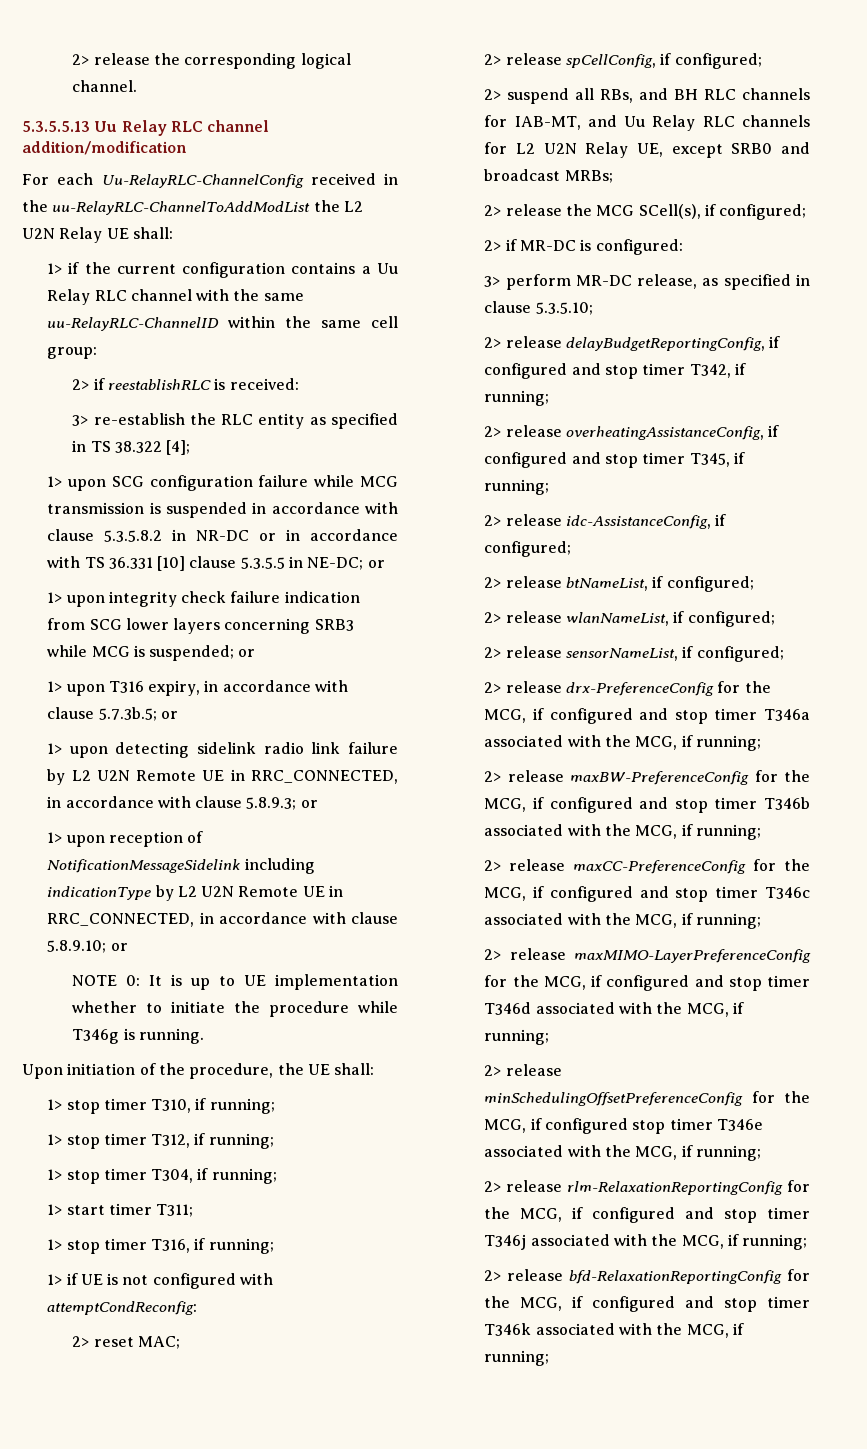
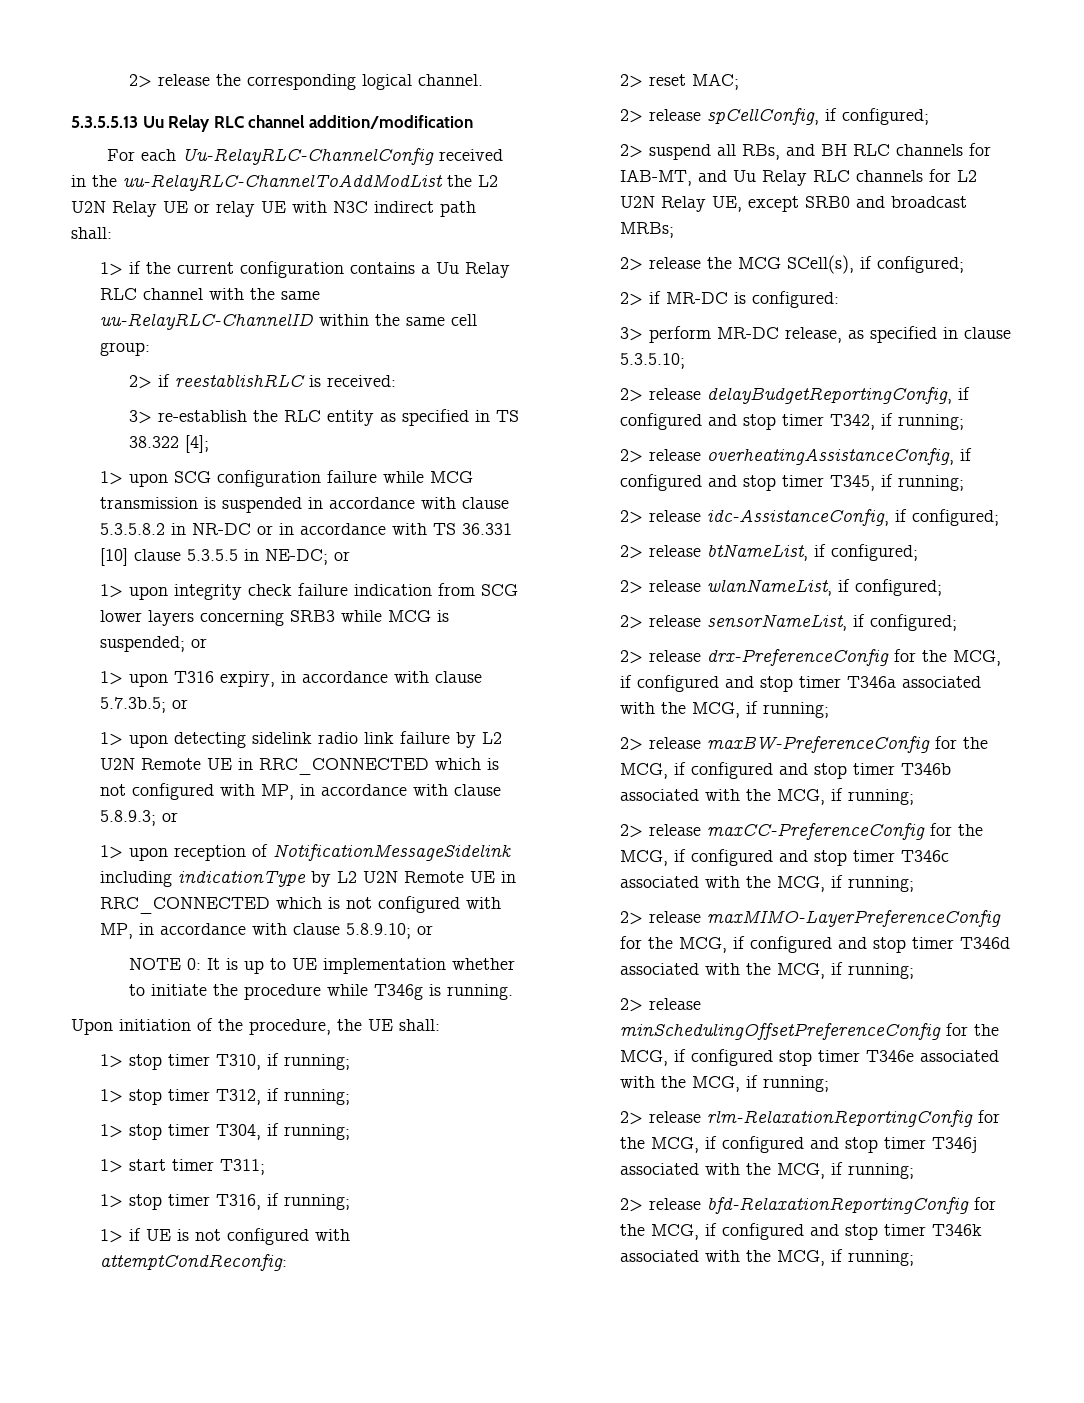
- For each Uu-RelayRLC-ChannelConfig received in the uu-RelayRLC-ChannelToAddModList the L2 U2N Relay UE shall:
+ For each Uu-RelayRLC-ChannelConfig received in the uu-RelayRLC-ChannelToAddModList the L2 U2N Relay UE or relay UE with N3C indirect path shall:
- 1> upon detecting sidelink radio link failure by L2 U2N Remote UE in RRC_CONNECTED, in accordance with clause 5.8.9.3; or
+ 1> upon detecting sidelink radio link failure by L2 U2N Remote UE in RRC_CONNECTED which is not configured with MP, in accordance with clause 5.8.9.3; or
- 1> upon reception of NotificationMessageSidelink including indicationType by L2 U2N Remote UE in RRC_CONNECTED, in accordance with clause 5.8.9.10; or
+ 1> upon reception of NotificationMessageSidelink including indicationType by L2 U2N Remote UE in RRC_CONNECTED which is not configured with MP, in accordance with clause 5.8.9.10; or

